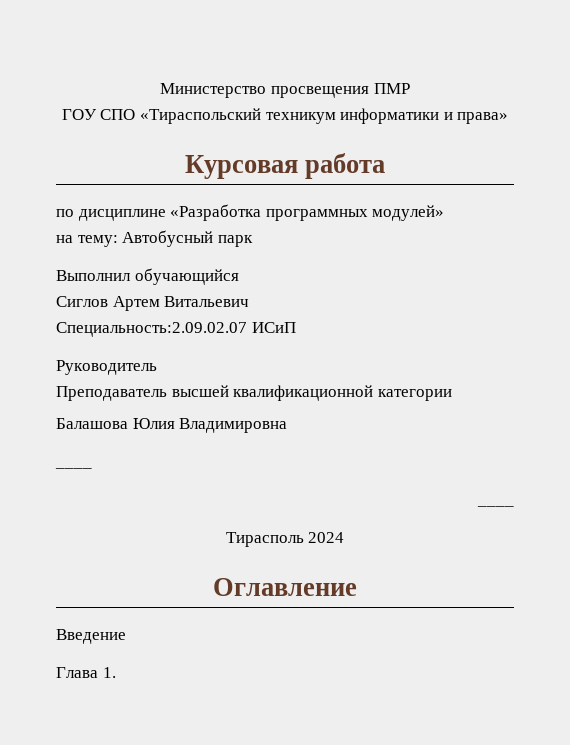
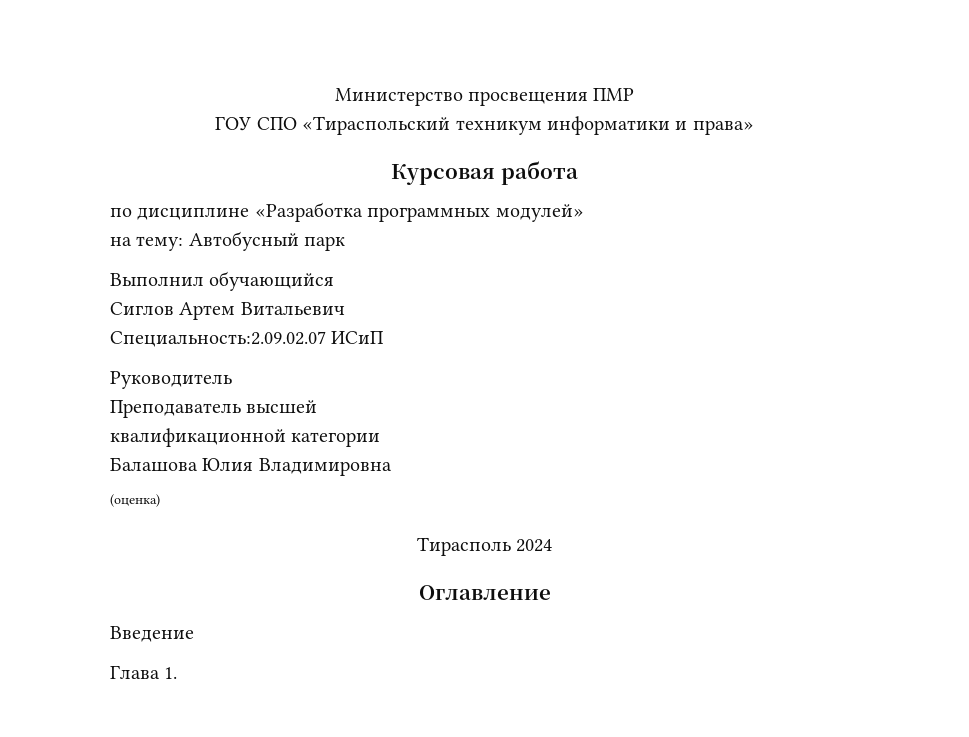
- Преподаватель высшей квалификационной категории
+ Преподаватель высшей
+ квалификационной категории
  Балашова Юлия Владимировна
- ____
- ____
+ (оценка)

